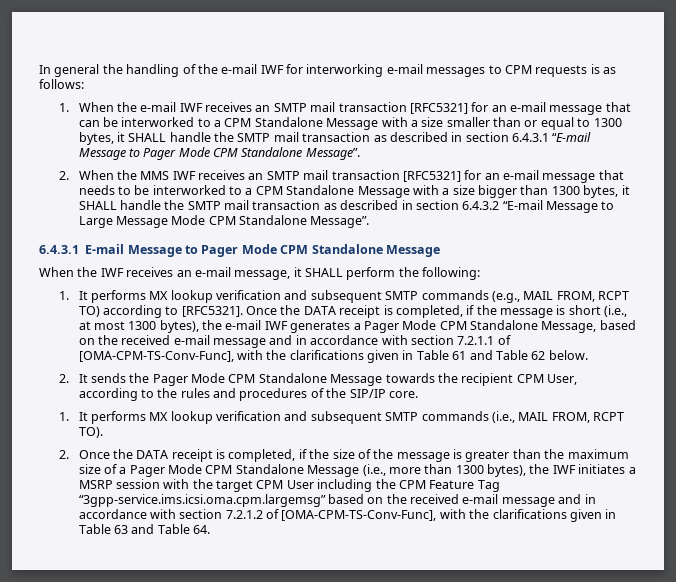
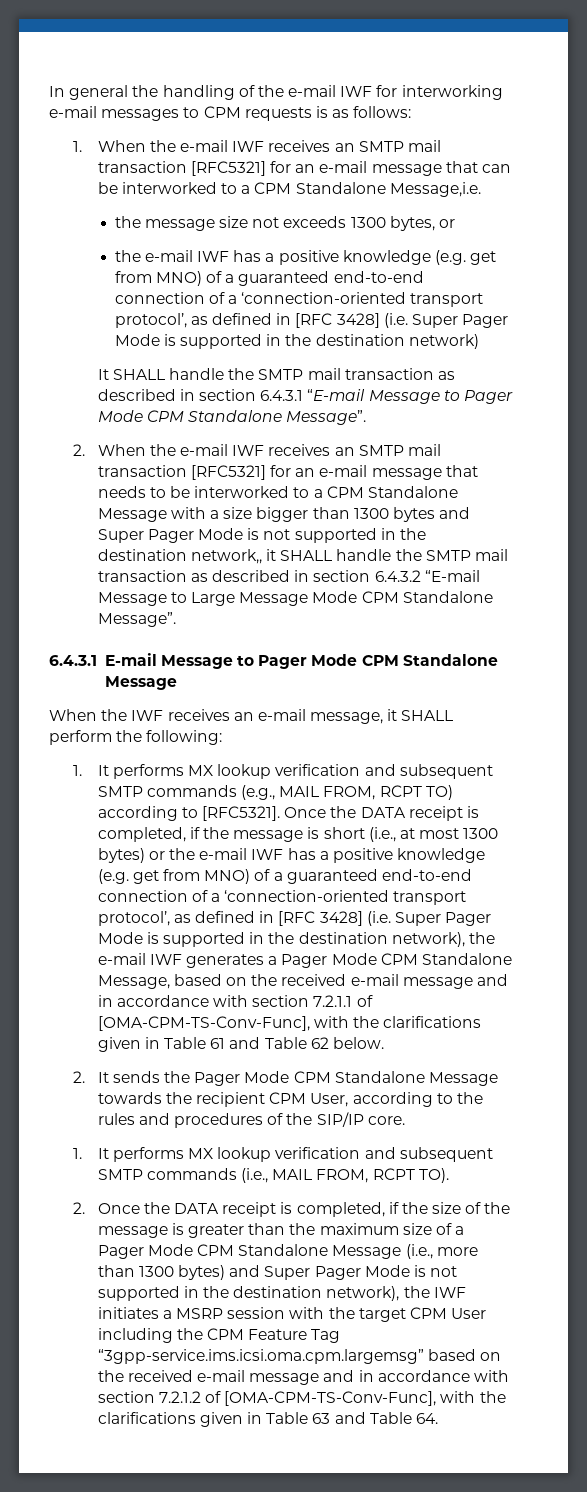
- 1. When the e-mail IWF receives an SMTP mail transaction [RFC5321] for an e-mail message that can be interworked to a CPM Standalone Message with a size smaller than or equal to 1300 bytes, it SHALL handle the SMTP mail transaction as described in section 6.4.3.1 “E-mail Message to Pager Mode CPM Standalone Message”.
+ 1. When the e-mail IWF receives an SMTP mail transaction [RFC5321] for an e-mail message that can be interworked to a CPM Standalone Message,i.e.
+ the message size not exceeds 1300 bytes, or
+ the e-mail IWF has a positive knowledge (e.g. get from MNO) of a guaranteed end-to-end connection of a ‘connection-oriented transport protocol’, as defined in [RFC 3428] (i.e. Super Pager Mode is supported in the destination network)
+ It SHALL handle the SMTP mail transaction as described in section 6.4.3.1 “E-mail Message to Pager Mode CPM Standalone Message”.
- 2. When the MMS IWF receives an SMTP mail transaction [RFC5321] for an e-mail message that needs to be interworked to a CPM Standalone Message with a size bigger than 1300 bytes, it SHALL handle the SMTP mail transaction as described in section 6.4.3.2 “E-mail Message to Large Message Mode CPM Standalone Message”.
+ 2. When the e-mail IWF receives an SMTP mail transaction [RFC5321] for an e-mail message that needs to be interworked to a CPM Standalone Message with a size bigger than 1300 bytes and Super Pager Mode is not supported in the destination network,, it SHALL handle the SMTP mail transaction as described in section 6.4.3.2 “E-mail Message to Large Message Mode CPM Standalone Message”.
- Once the DATA receipt is completed, if the message is short (i.e., at most 1300 bytes), the e-mail IWF generates a Pager Mode CPM Standalone Message, based on the received e-mail message and in accordance with section 7.2.1.1 of [OMA-CPM-TS-Conv-Func], with the clarifications given in Table 61 and Table 62 below.
+ Once the DATA receipt is completed, if the message is short (i.e., at most 1300 bytes) or the e-mail IWF has a positive knowledge (e.g. get from MNO) of a guaranteed end-to-end connection of a ‘connection-oriented transport protocol’, as defined in [RFC 3428] (i.e. Super Pager Mode is supported in the destination network), the e-mail IWF generates a Pager Mode CPM Standalone Message, based on the received e-mail message and in accordance with section 7.2.1.1 of [OMA-CPM-TS-Conv-Func], with the clarifications given in Table 61 and Table 62 below.
- 2. Once the DATA receipt is completed, if the size of the message is greater than the maximum size of a Pager Mode CPM Standalone Message (i.e., more than 1300 bytes), the IWF initiates a MSRP session with the target CPM User including the CPM Feature Tag “3gpp-service.ims.icsi.oma.cpm.largemsg” based on the received e-mail message and in accordance with section 7.2.1.2 of [OMA-CPM-TS-Conv-Func], with the clarifications given in Table 63 and Table 64.
+ 2. Once the DATA receipt is completed, if the size of the message is greater than the maximum size of a Pager Mode CPM Standalone Message (i.e., more than 1300 bytes) and Super Pager Mode is not supported in the destination network), the IWF initiates a MSRP session with the target CPM User including the CPM Feature Tag “3gpp-service.ims.icsi.oma.cpm.largemsg” based on the received e-mail message and in accordance with section 7.2.1.2 of [OMA-CPM-TS-Conv-Func], with the clarifications given in Table 63 and Table 64.

